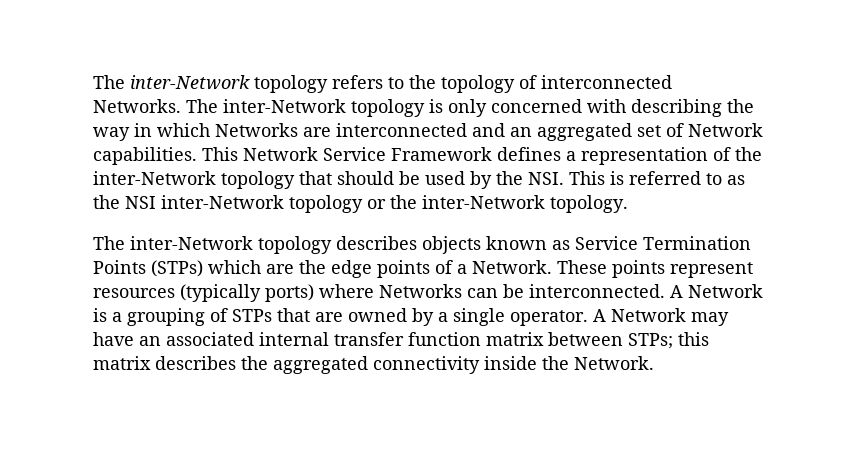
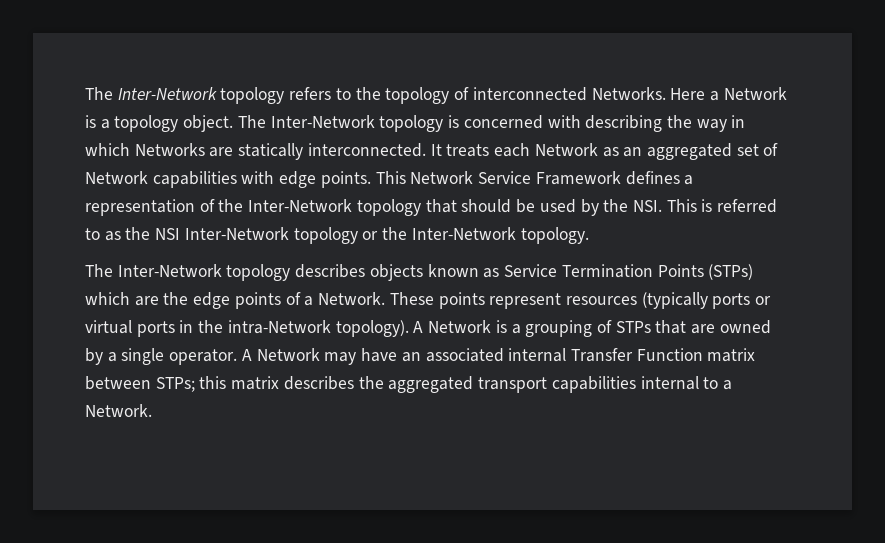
- The inter-Network topology refers to the topology of interconnected Networks.
+ The Inter-Network topology refers to the topology of interconnected Networks.
- The inter-Network topology is only concerned with describing the way in which Networks are interconnected and an aggregated set of Network capabilities.
+ Here a Network is a topology object. The Inter-Network topology is concerned with describing the way in which Networks are statically interconnected. It treats each Network as an aggregated set of Network capabilities with edge points.
- This Network Service Framework defines a representation of the inter-Network topology that should be used by the NSI. This is referred to as the NSI inter-Network topology or the inter-Network topology.
+ This Network Service Framework defines a representation of the Inter-Network topology that should be used by the NSI. This is referred to as the NSI Inter-Network topology or the Inter-Network topology.
- The inter-Network topology describes objects known as Service Termination Points (STPs) which are the edge points of a Network.
+ The Inter-Network topology describes objects known as Service Termination Points (STPs) which are the edge points of a Network.
- These points represent resources (typically ports) where Networks can be interconnected.
+ These points represent resources (typically ports or virtual ports in the intra-Network topology).
- A Network may have an associated internal transfer function matrix between STPs; this matrix describes the aggregated connectivity inside the Network.
+ A Network may have an associated internal Transfer Function matrix between STPs; this matrix describes the aggregated transport capabilities internal to a Network.

